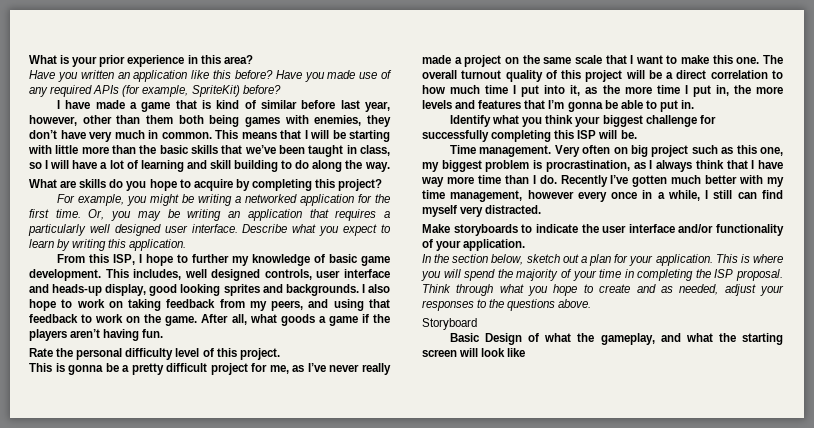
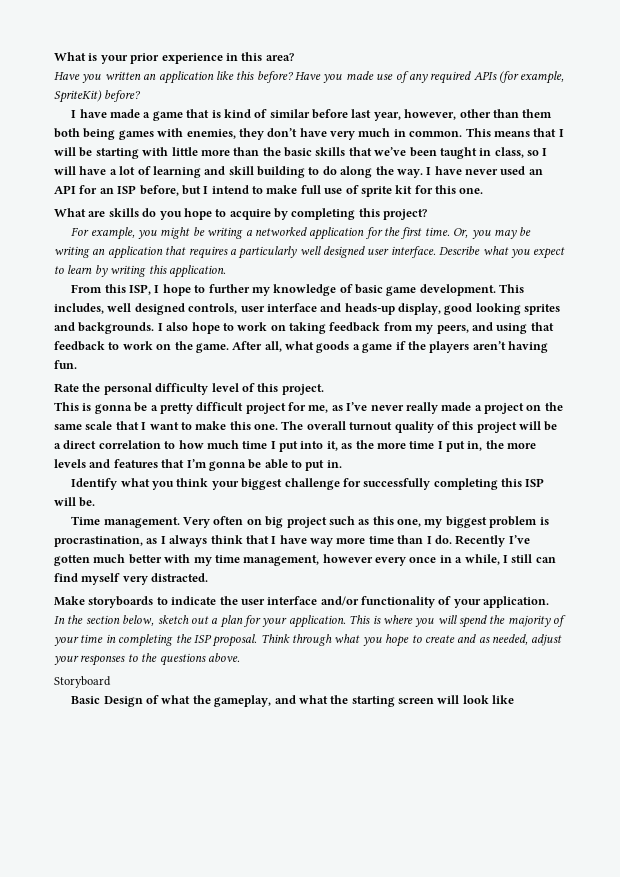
+ I have never used an API for an ISP before, but I intend to make full use of sprite kit for this one.

